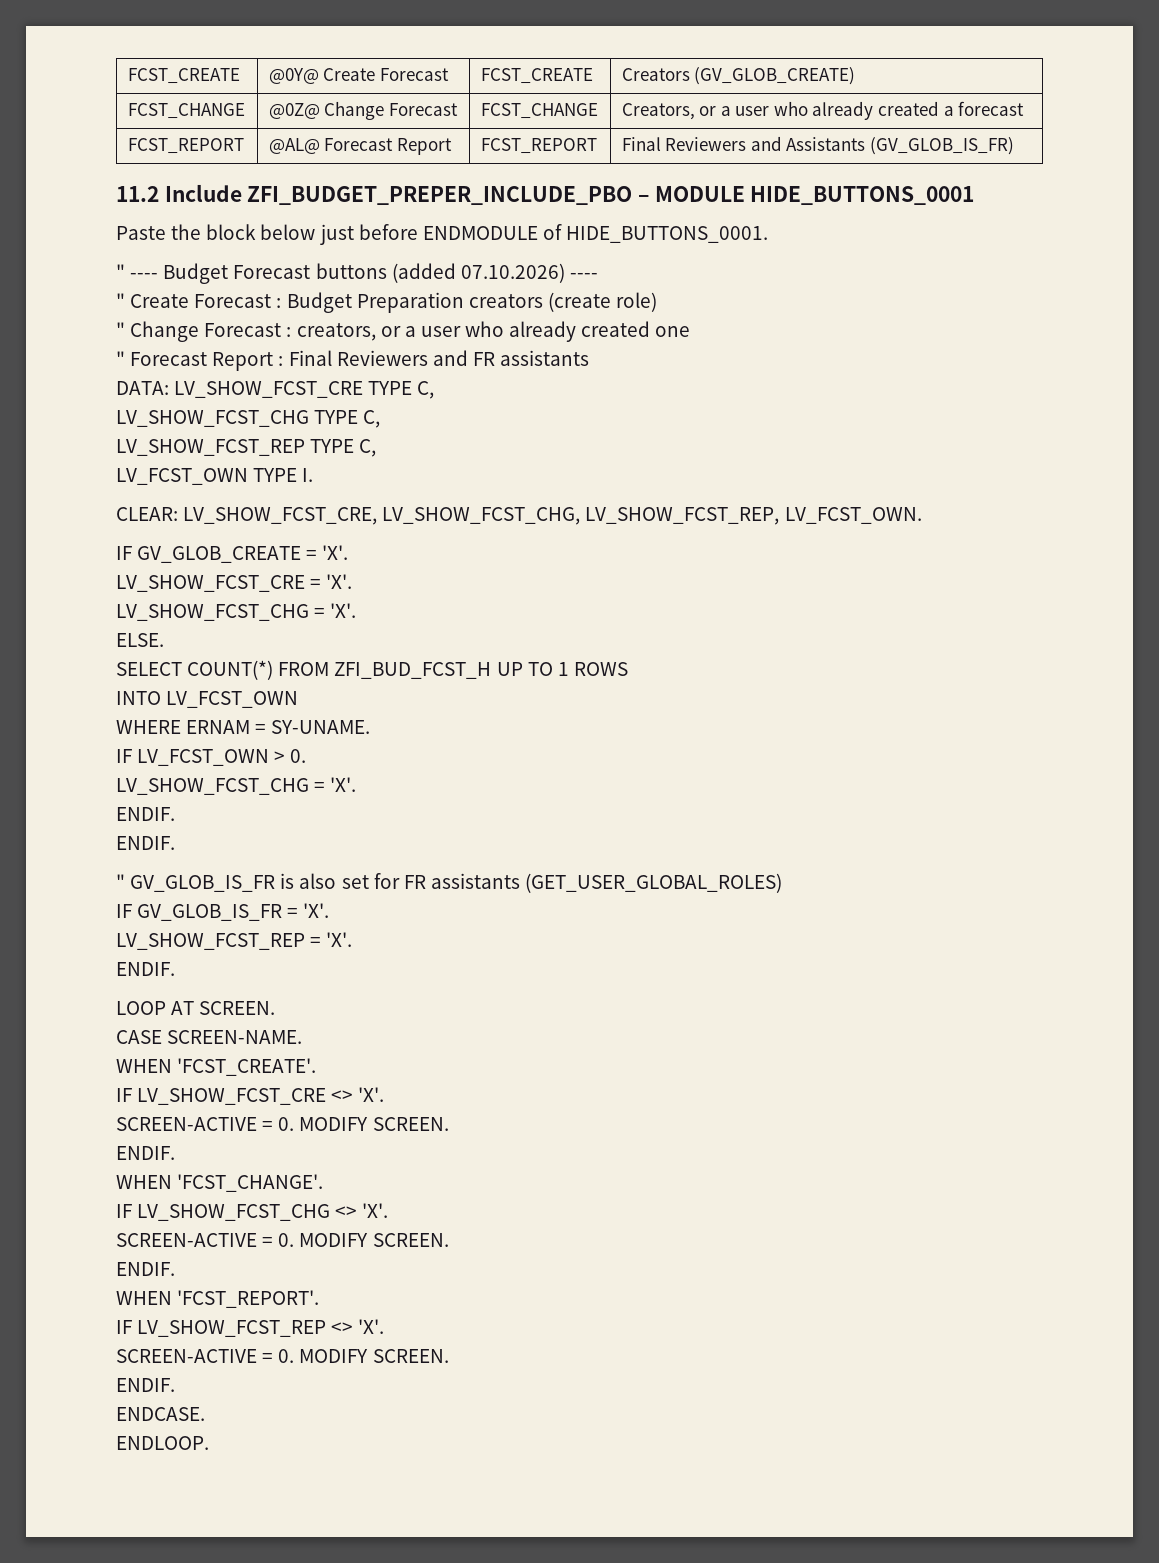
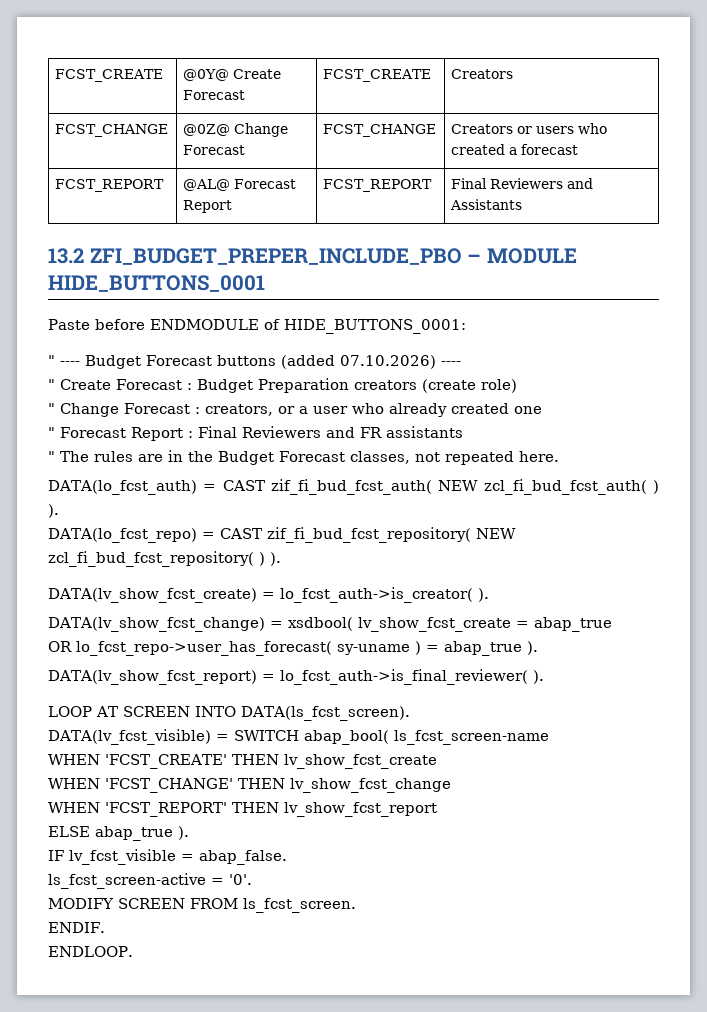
- FCST_CREATE | @0Y@ Create Forecast | FCST_CREATE | Creators (GV_GLOB_CREATE)
+ FCST_CREATE | @0Y@ Create Forecast | FCST_CREATE | Creators
- FCST_CHANGE | @0Z@ Change Forecast | FCST_CHANGE | Creators, or a user who already created a forecast
+ FCST_CHANGE | @0Z@ Change Forecast | FCST_CHANGE | Creators or users who created a forecast
- FCST_REPORT | @AL@ Forecast Report | FCST_REPORT | Final Reviewers and Assistants (GV_GLOB_IS_FR)
- 11.2 Include ZFI_BUDGET_PREPER_INCLUDE_PBO – MODULE HIDE_BUTTONS_0001
+ FCST_REPORT | @AL@ Forecast Report | FCST_REPORT | Final Reviewers and Assistants
+ 13.2 ZFI_BUDGET_PREPER_INCLUDE_PBO – MODULE HIDE_BUTTONS_0001
- Paste the block below just before ENDMODULE of HIDE_BUTTONS_0001.
+ Paste before ENDMODULE of HIDE_BUTTONS_0001:
- DATA: LV_SHOW_FCST_CRE TYPE C,
- LV_SHOW_FCST_CHG TYPE C,
- LV_SHOW_FCST_REP TYPE C,
- LV_FCST_OWN TYPE I.
- CLEAR: LV_SHOW_FCST_CRE, LV_SHOW_FCST_CHG, LV_SHOW_FCST_REP, LV_FCST_OWN.
- IF GV_GLOB_CREATE = 'X'.
- LV_SHOW_FCST_CRE = 'X'.
- LV_SHOW_FCST_CHG = 'X'.
- ELSE.
- SELECT COUNT(*) FROM ZFI_BUD_FCST_H UP TO 1 ROWS
- INTO LV_FCST_OWN
- WHERE ERNAM = SY-UNAME.
- IF LV_FCST_OWN > 0.
- LV_SHOW_FCST_CHG = 'X'.
+ " The rules are in the Budget Forecast classes, not repeated here.
+ DATA(lo_fcst_auth) = CAST zif_fi_bud_fcst_auth( NEW zcl_fi_bud_fcst_auth( ) ).
+ DATA(lo_fcst_repo) = CAST zif_fi_bud_fcst_repository( NEW zcl_fi_bud_fcst_repository( ) ).
+ DATA(lv_show_fcst_create) = lo_fcst_auth->is_creator( ).
+ DATA(lv_show_fcst_change) = xsdbool( lv_show_fcst_create = abap_true
+ OR lo_fcst_repo->user_has_forecast( sy-uname ) = abap_true ).
+ DATA(lv_show_fcst_report) = lo_fcst_auth->is_final_reviewer( ).
+ LOOP AT SCREEN INTO DATA(ls_fcst_screen).
+ DATA(lv_fcst_visible) = SWITCH abap_bool( ls_fcst_screen-name
+ WHEN 'FCST_CREATE' THEN lv_show_fcst_create
+ WHEN 'FCST_CHANGE' THEN lv_show_fcst_change
+ WHEN 'FCST_REPORT' THEN lv_show_fcst_report
+ ELSE abap_true ).
+ IF lv_fcst_visible = abap_false.
+ ls_fcst_screen-active = '0'.
+ MODIFY SCREEN FROM ls_fcst_screen.
  ENDIF.
- ENDIF.
- " GV_GLOB_IS_FR is also set for FR assistants (GET_USER_GLOBAL_ROLES)
- IF GV_GLOB_IS_FR = 'X'.
- LV_SHOW_FCST_REP = 'X'.
- ENDIF.
- LOOP AT SCREEN.
- CASE SCREEN-NAME.
- WHEN 'FCST_CREATE'.
- IF LV_SHOW_FCST_CRE <> 'X'.
- SCREEN-ACTIVE = 0. MODIFY SCREEN.
- ENDIF.
- WHEN 'FCST_CHANGE'.
- IF LV_SHOW_FCST_CHG <> 'X'.
- SCREEN-ACTIVE = 0. MODIFY SCREEN.
- ENDIF.
- WHEN 'FCST_REPORT'.
- IF LV_SHOW_FCST_REP <> 'X'.
- SCREEN-ACTIVE = 0. MODIFY SCREEN.
- ENDIF.
- ENDCASE.

